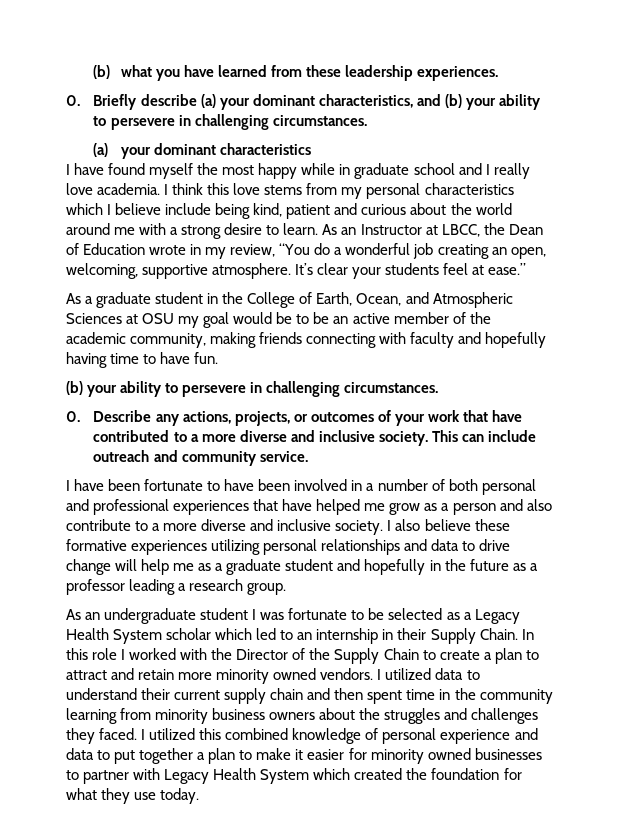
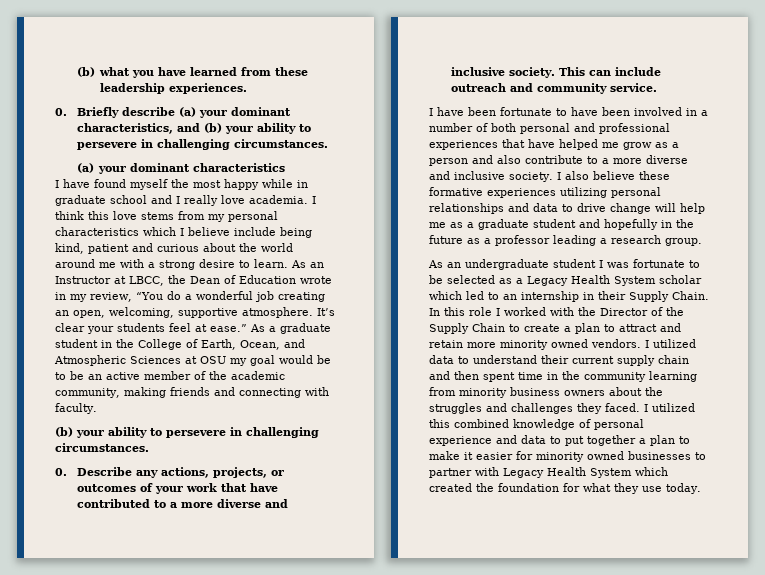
- It’s clear your students feel at ease.”
- As a graduate student in the College of Earth, Ocean, and Atmospheric Sciences at OSU my goal would be to be an active member of the academic community, making friends connecting with faculty and hopefully having time to have fun.
+ It’s clear your students feel at ease.” As a graduate student in the College of Earth, Ocean, and Atmospheric Sciences at OSU my goal would be to be an active member of the academic community, making friends and connecting with faculty.

